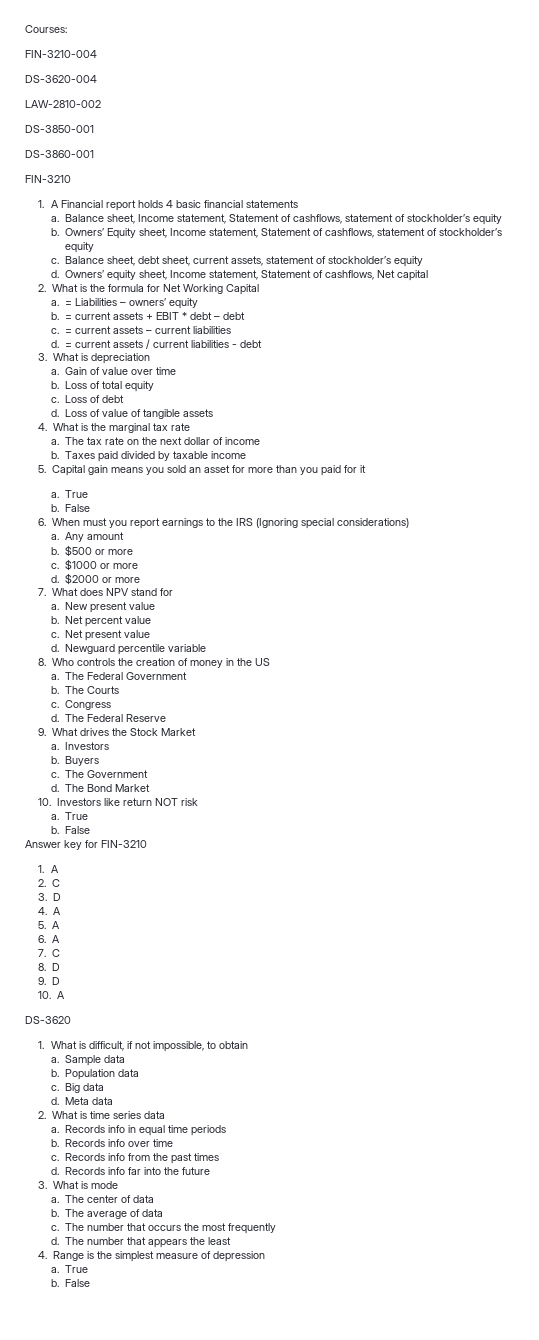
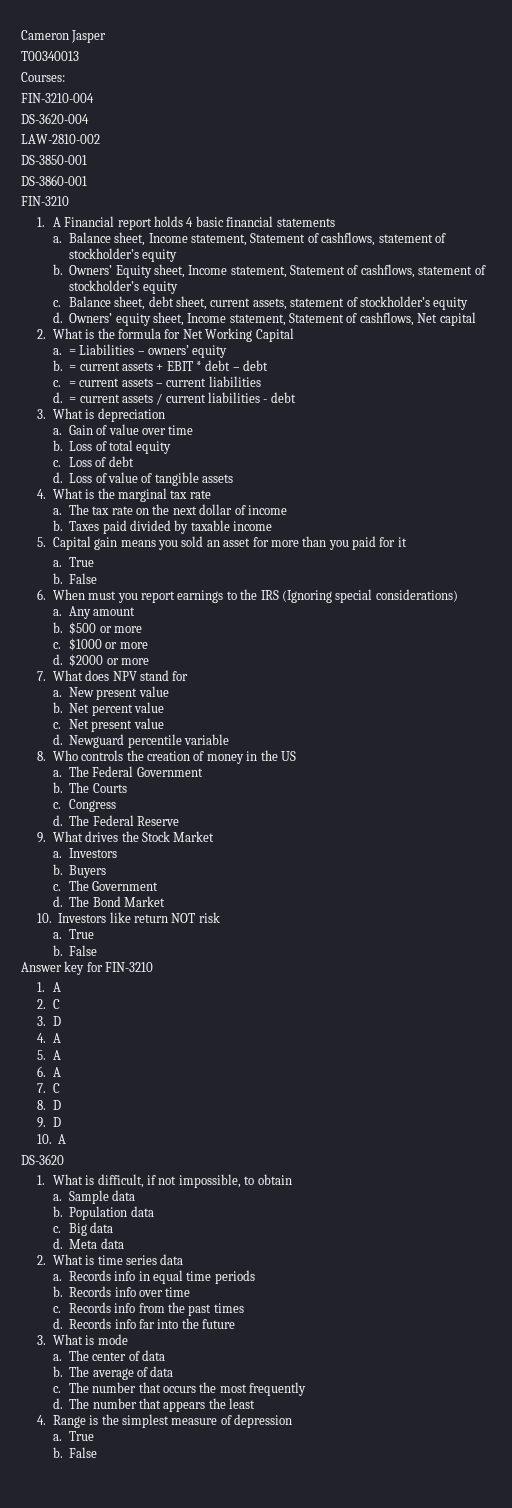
+ Cameron Jasper
+ T00340013

